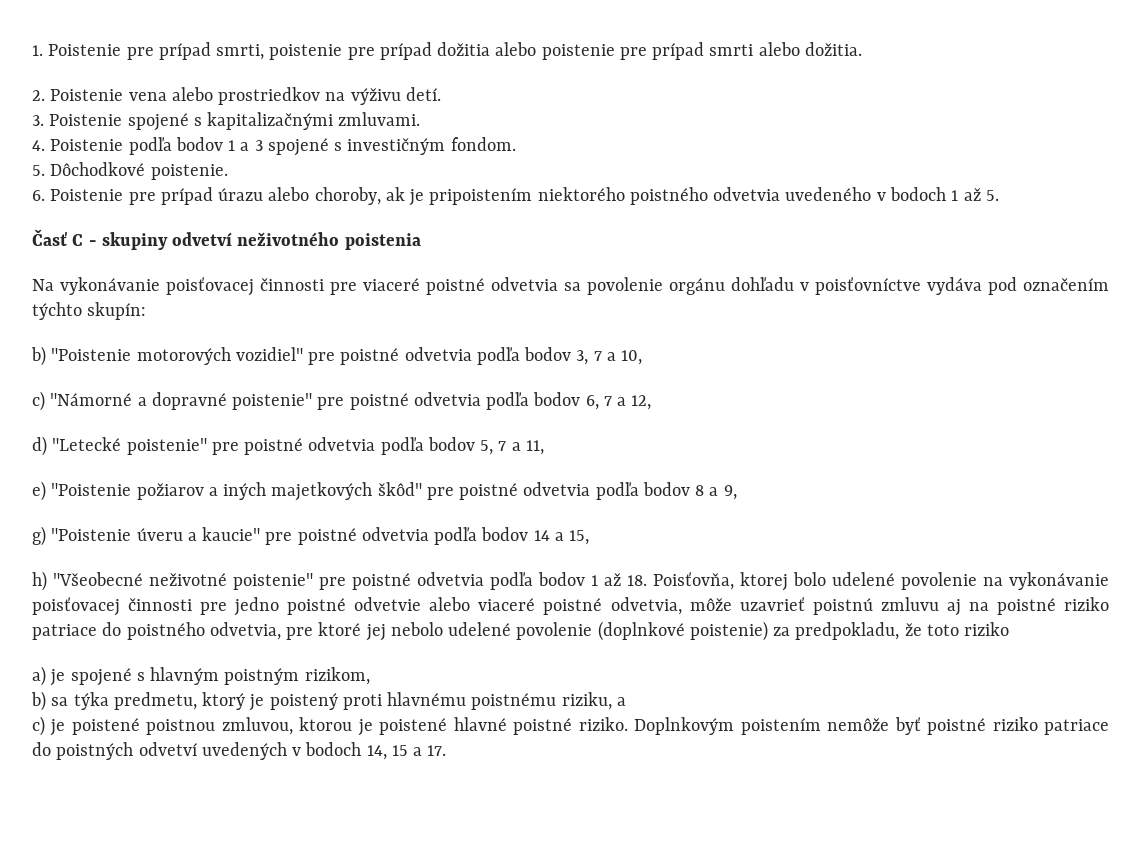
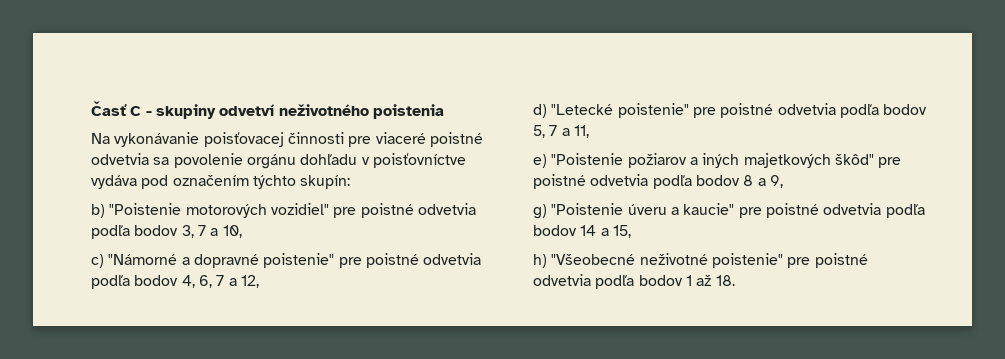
- 1. Poistenie pre prípad smrti, poistenie pre prípad dožitia alebo poistenie pre prípad smrti alebo dožitia.
- 2. Poistenie vena alebo prostriedkov na výživu detí.
- 3. Poistenie spojené s kapitalizačnými zmluvami.
- 4. Poistenie podľa bodov 1 a 3 spojené s investičným fondom.
- 5. Dôchodkové poistenie.
- 6. Poistenie pre prípad úrazu alebo choroby, ak je pripoistením niektorého poistného odvetvia uvedeného v bodoch 1 až 5.
- c) "Námorné a dopravné poistenie" pre poistné odvetvia podľa bodov 6, 7 a 12,
+ c) "Námorné a dopravné poistenie" pre poistné odvetvia podľa bodov 4, 6, 7 a 12,
- h) "Všeobecné neživotné poistenie" pre poistné odvetvia podľa bodov 1 až 18. Poisťovňa, ktorej bolo udelené povolenie na vykonávanie poisťovacej činnosti pre jedno poistné odvetvie alebo viaceré poistné odvetvia, môže uzavrieť poistnú zmluvu aj na poistné riziko patriace do poistného odvetvia, pre ktoré jej nebolo udelené povolenie (doplnkové poistenie) za predpokladu, že toto riziko
- a) je spojené s hlavným poistným rizikom,
- b) sa týka predmetu, ktorý je poistený proti hlavnému poistnému riziku, a
- c) je poistené poistnou zmluvou, ktorou je poistené hlavné poistné riziko. Doplnkovým poistením nemôže byť poistné riziko patriace do poistných odvetví uvedených v bodoch 14, 15 a 17.
+ h) "Všeobecné neživotné poistenie" pre poistné odvetvia podľa bodov 1 až 18.

